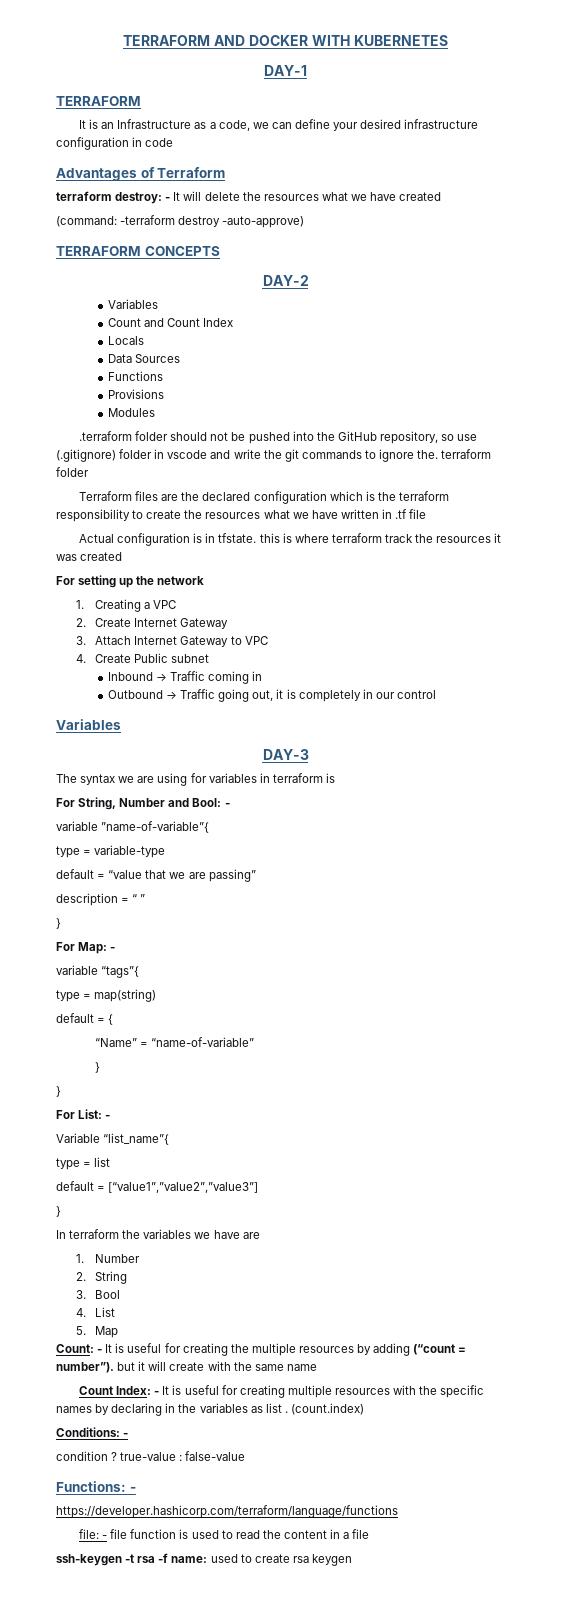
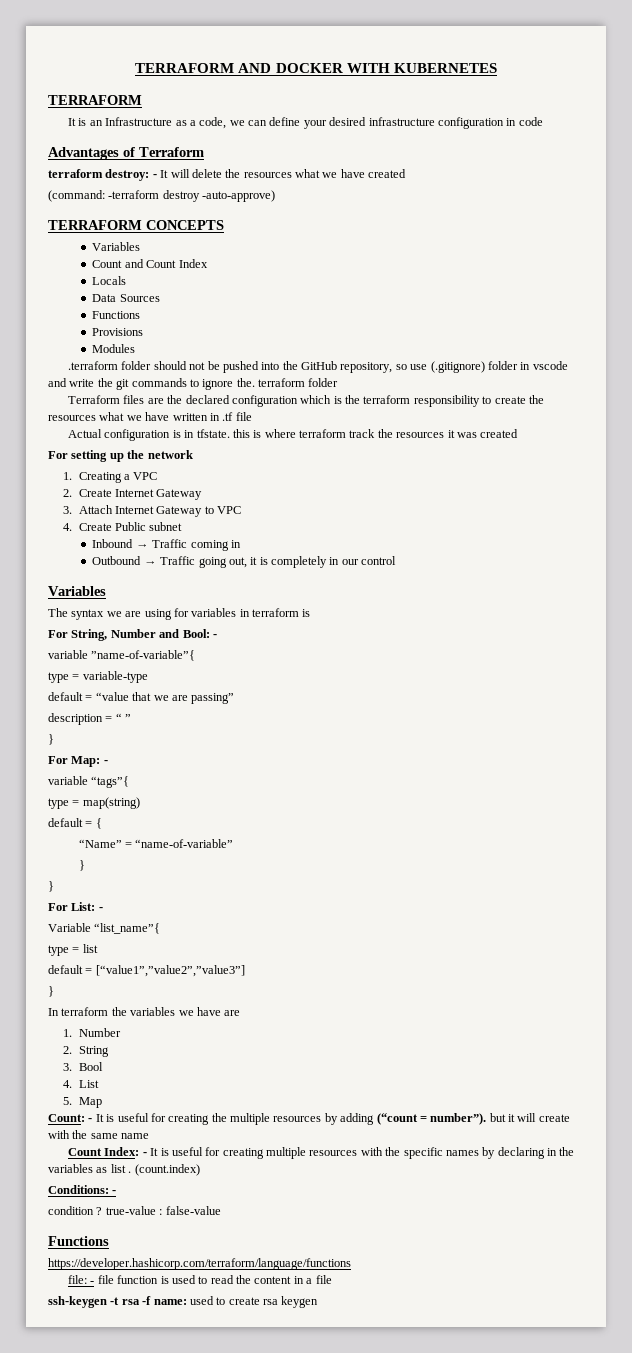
- DAY-1
- DAY-2
- DAY-3
  condition ? true-value : false-value
- Functions: -
+ Functions

